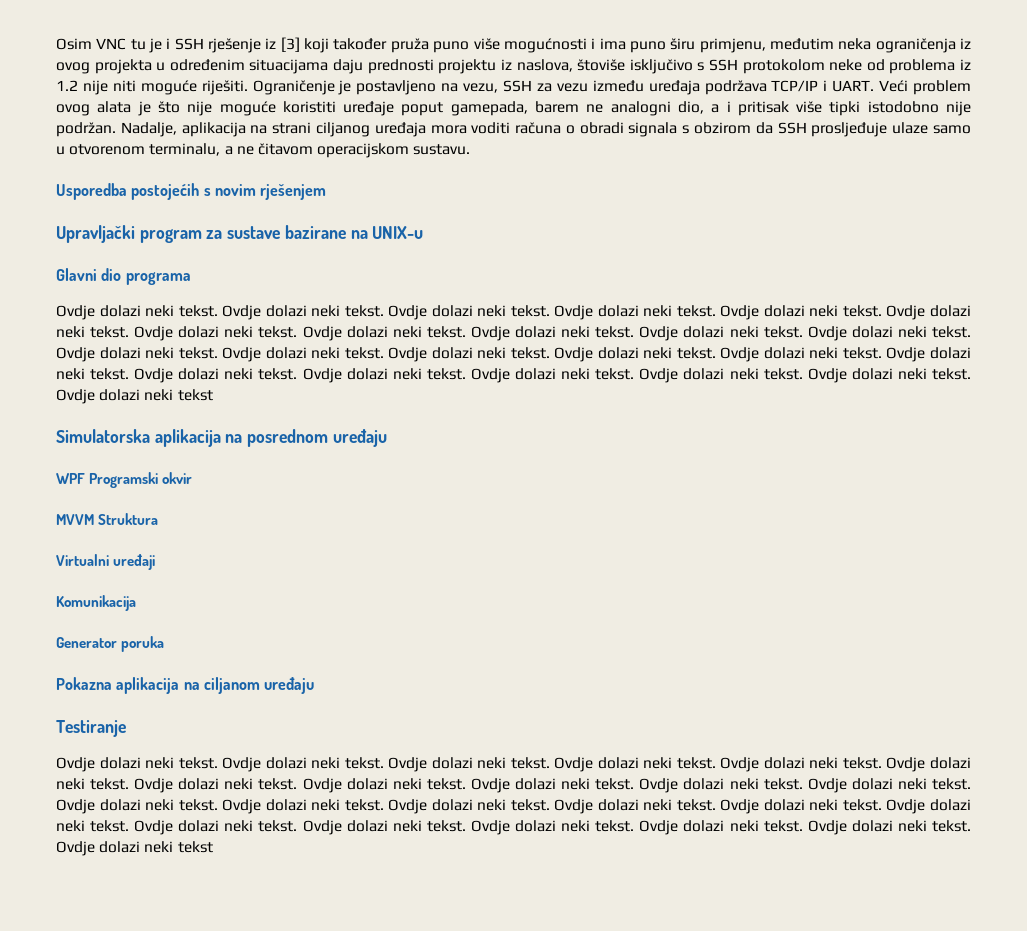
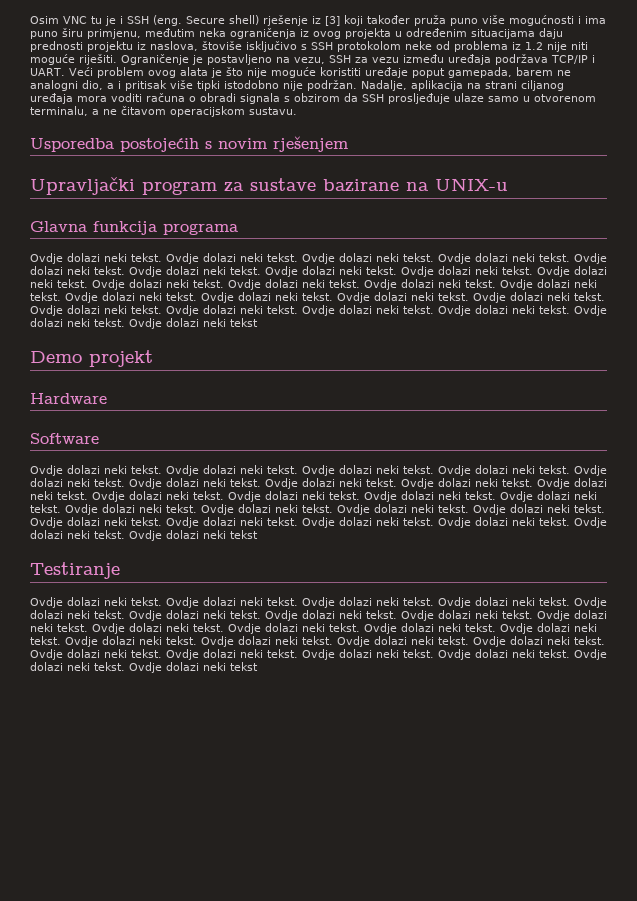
- Osim VNC tu je i SSH rješenje iz [3] koji također pruža puno više mogućnosti i ima puno širu primjenu, međutim neka ograničenja iz ovog projekta u određenim situacijama daju prednosti projektu iz naslova, štoviše isključivo s SSH protokolom neke od problema iz 1.2 nije niti moguće riješiti.
+ Osim VNC tu je i SSH (eng. Secure shell) rješenje iz [3] koji također pruža puno više mogućnosti i ima puno širu primjenu, međutim neka ograničenja iz ovog projekta u određenim situacijama daju prednosti projektu iz naslova, štoviše isključivo s SSH protokolom neke od problema iz 1.2 nije niti moguće riješiti.
- Glavni dio programa
+ Glavna funkcija programa
- Simulatorska aplikacija na posrednom uređaju
- WPF Programski okvir
- MVVM Struktura
- Virtualni uređaji
- Komunikacija
- Generator poruka
- Pokazna aplikacija na ciljanom uređaju
+ Demo projekt
+ Hardware
+ Software
+ Ovdje dolazi neki tekst. Ovdje dolazi neki tekst. Ovdje dolazi neki tekst. Ovdje dolazi neki tekst. Ovdje dolazi neki tekst. Ovdje dolazi neki tekst. Ovdje dolazi neki tekst. Ovdje dolazi neki tekst. Ovdje dolazi neki tekst. Ovdje dolazi neki tekst. Ovdje dolazi neki tekst. Ovdje dolazi neki tekst. Ovdje dolazi neki tekst. Ovdje dolazi neki tekst. Ovdje dolazi neki tekst. Ovdje dolazi neki tekst. Ovdje dolazi neki tekst. Ovdje dolazi neki tekst. Ovdje dolazi neki tekst. Ovdje dolazi neki tekst. Ovdje dolazi neki tekst. Ovdje dolazi neki tekst. Ovdje dolazi neki tekst

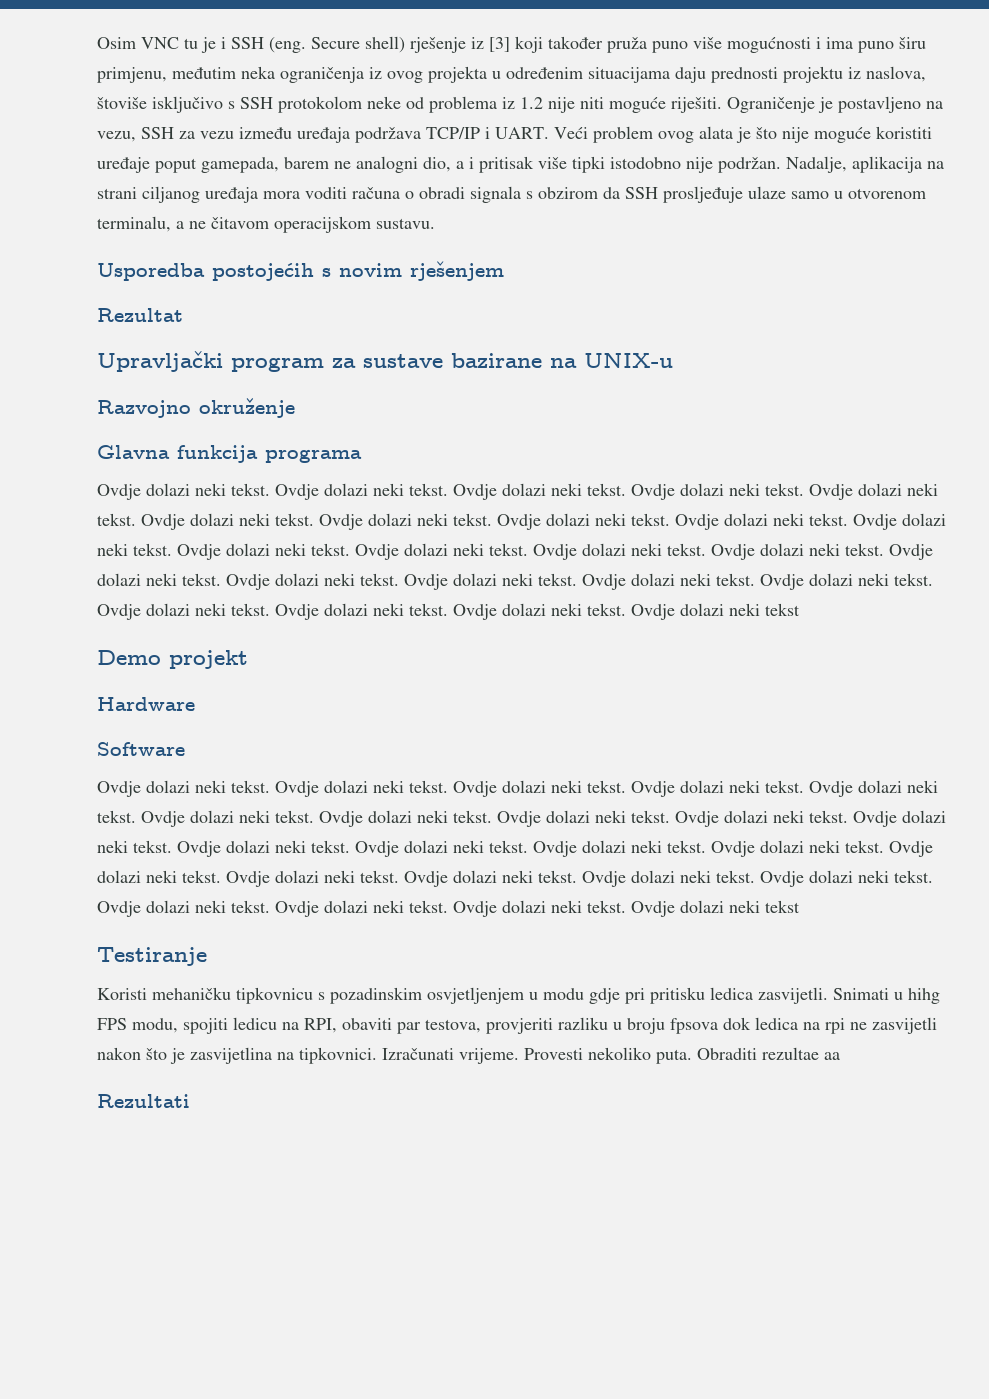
+ Rezultat
+ Razvojno okruženje
  Testiranje
- Ovdje dolazi neki tekst. Ovdje dolazi neki tekst. Ovdje dolazi neki tekst. Ovdje dolazi neki tekst. Ovdje dolazi neki tekst. Ovdje dolazi neki tekst. Ovdje dolazi neki tekst. Ovdje dolazi neki tekst. Ovdje dolazi neki tekst. Ovdje dolazi neki tekst. Ovdje dolazi neki tekst. Ovdje dolazi neki tekst. Ovdje dolazi neki tekst. Ovdje dolazi neki tekst. Ovdje dolazi neki tekst. Ovdje dolazi neki tekst. Ovdje dolazi neki tekst. Ovdje dolazi neki tekst. Ovdje dolazi neki tekst. Ovdje dolazi neki tekst. Ovdje dolazi neki tekst. Ovdje dolazi neki tekst. Ovdje dolazi neki tekst
+ Koristi mehaničku tipkovnicu s pozadinskim osvjetljenjem u modu gdje pri pritisku ledica zasvijetli. Snimati u hihg FPS modu, spojiti ledicu na RPI, obaviti par testova, provjeriti razliku u broju fpsova dok ledica na rpi ne zasvijetli nakon što je zasvijetlina na tipkovnici. Izračunati vrijeme. Provesti nekoliko puta. Obraditi rezultae aa
+ Rezultati

